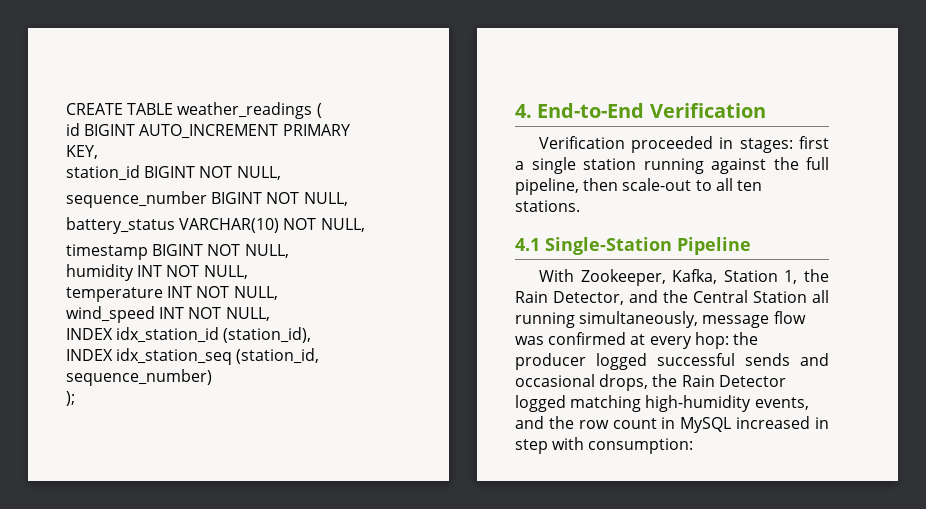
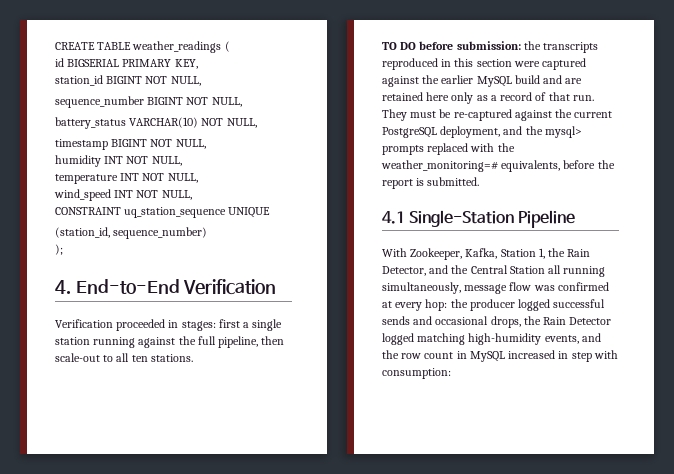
- id BIGINT AUTO_INCREMENT PRIMARY KEY,
+ id BIGSERIAL PRIMARY KEY,
- INDEX idx_station_id (station_id),
- INDEX idx_station_seq (station_id, sequence_number)
+ CONSTRAINT uq_station_sequence UNIQUE
+ (station_id, sequence_number)
+ TO DO before submission: the transcripts reproduced in this section were captured against the earlier MySQL build and are retained here only as a record of that run. They must be re-captured against the current PostgreSQL deployment, and the mysql> prompts replaced with the weather_monitoring=# equivalents, before the report is submitted.

